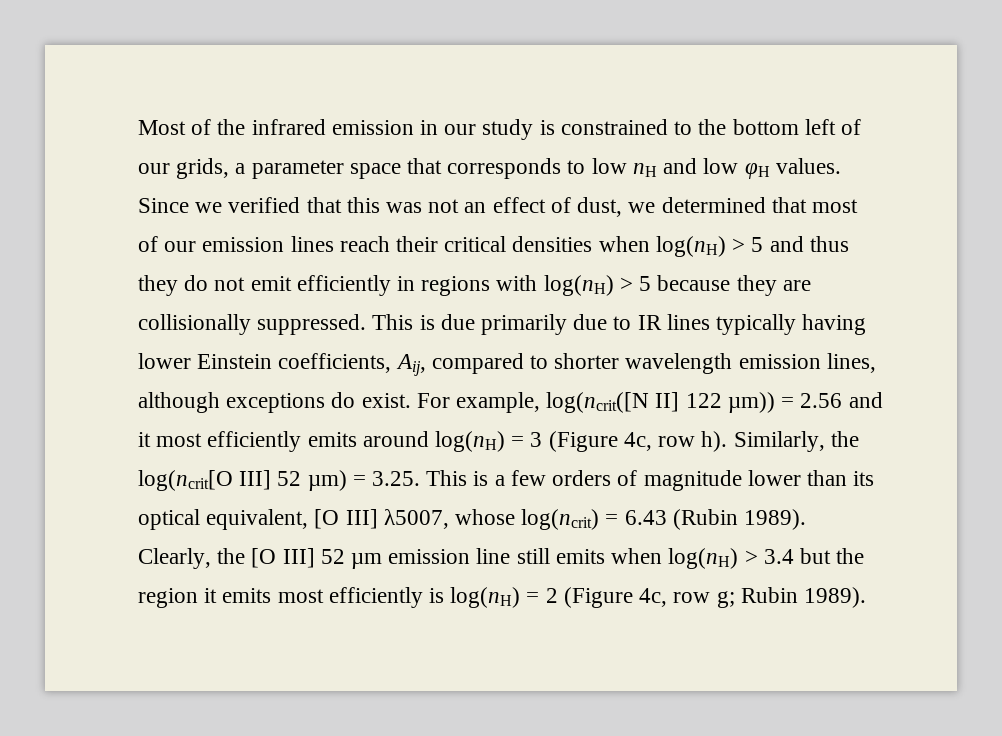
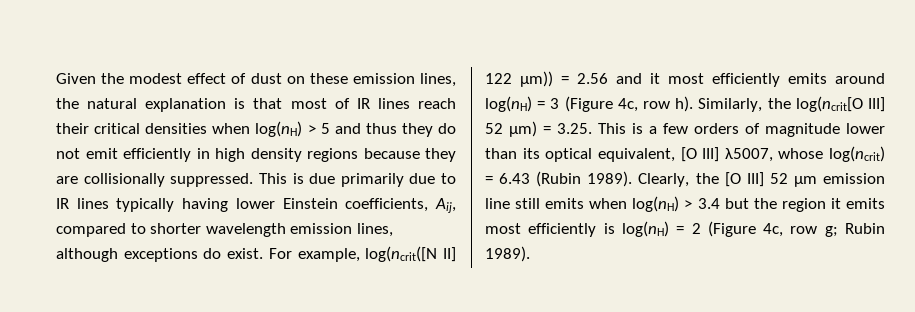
- Most of the infrared emission in our study is constrained to the bottom left of our grids, a parameter space that corresponds to low nH and low φH values. Since we verified that this was not an effect of dust, we determined that most of our emission lines reach their critical densities when log(nH) > 5 and thus they do not emit efficiently in regions with log(nH) > 5 because they are collisionally suppressed.
+ Given the modest effect of dust on these emission lines, the natural explanation is that most of IR lines reach their critical densities when log(nH) > 5 and thus they do not emit efficiently in high density regions because they are collisionally suppressed.

